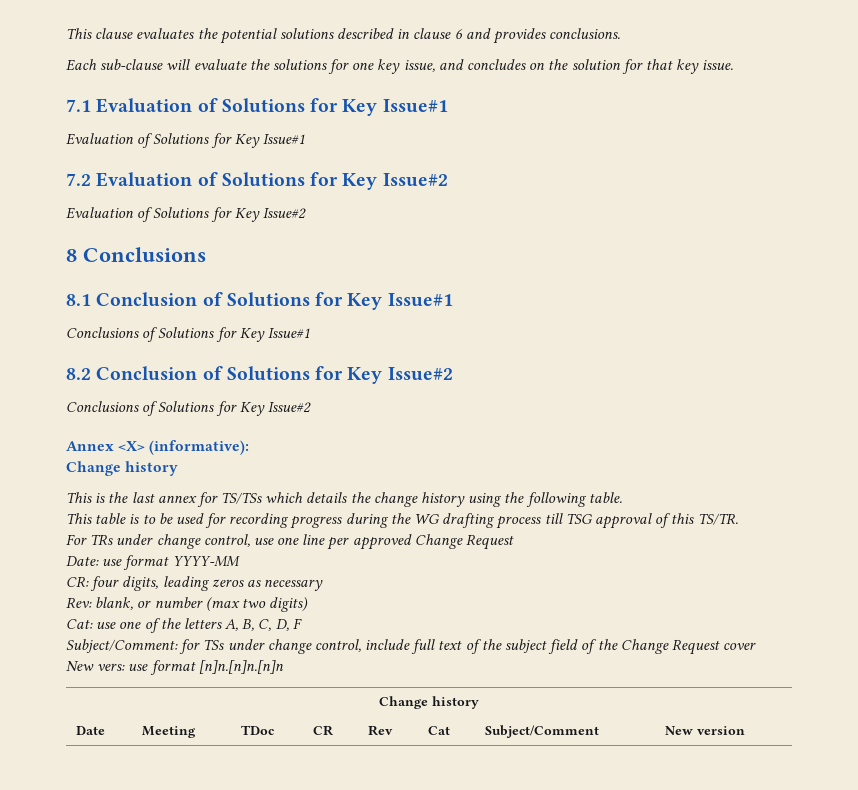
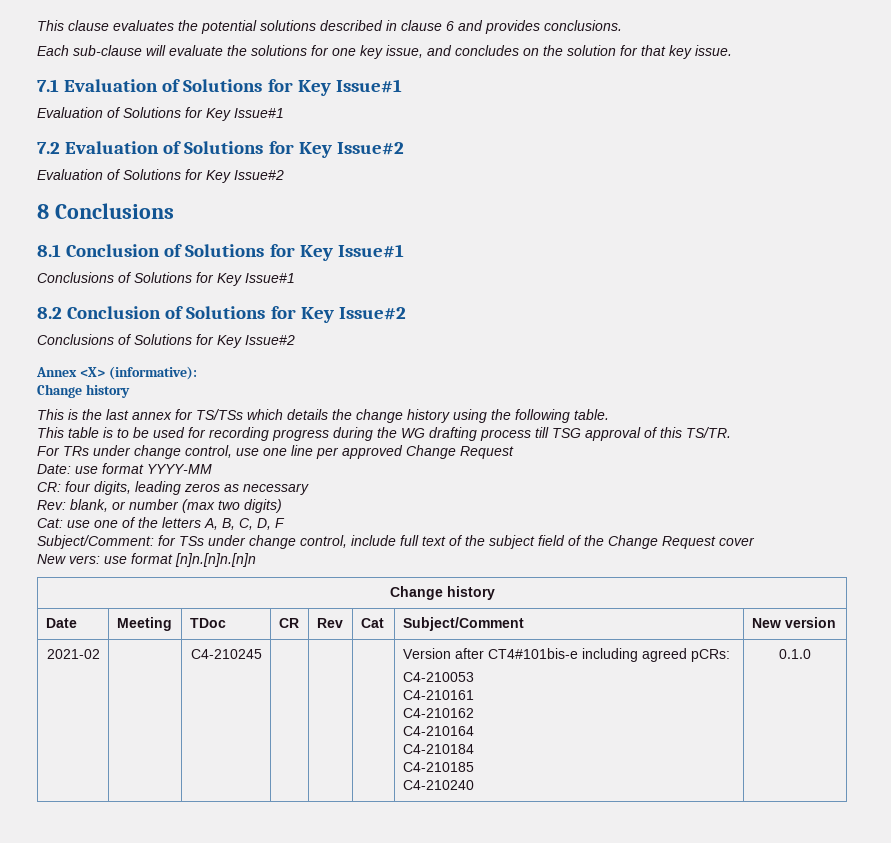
+ 2021-02 | | C4-210245 | | | | Version after CT4#101bis-e including agreed pCRs:
+ C4-210053
+ C4-210161
+ C4-210162
+ C4-210164
+ C4-210184
+ C4-210185
+ C4-210240 | 0.1.0

